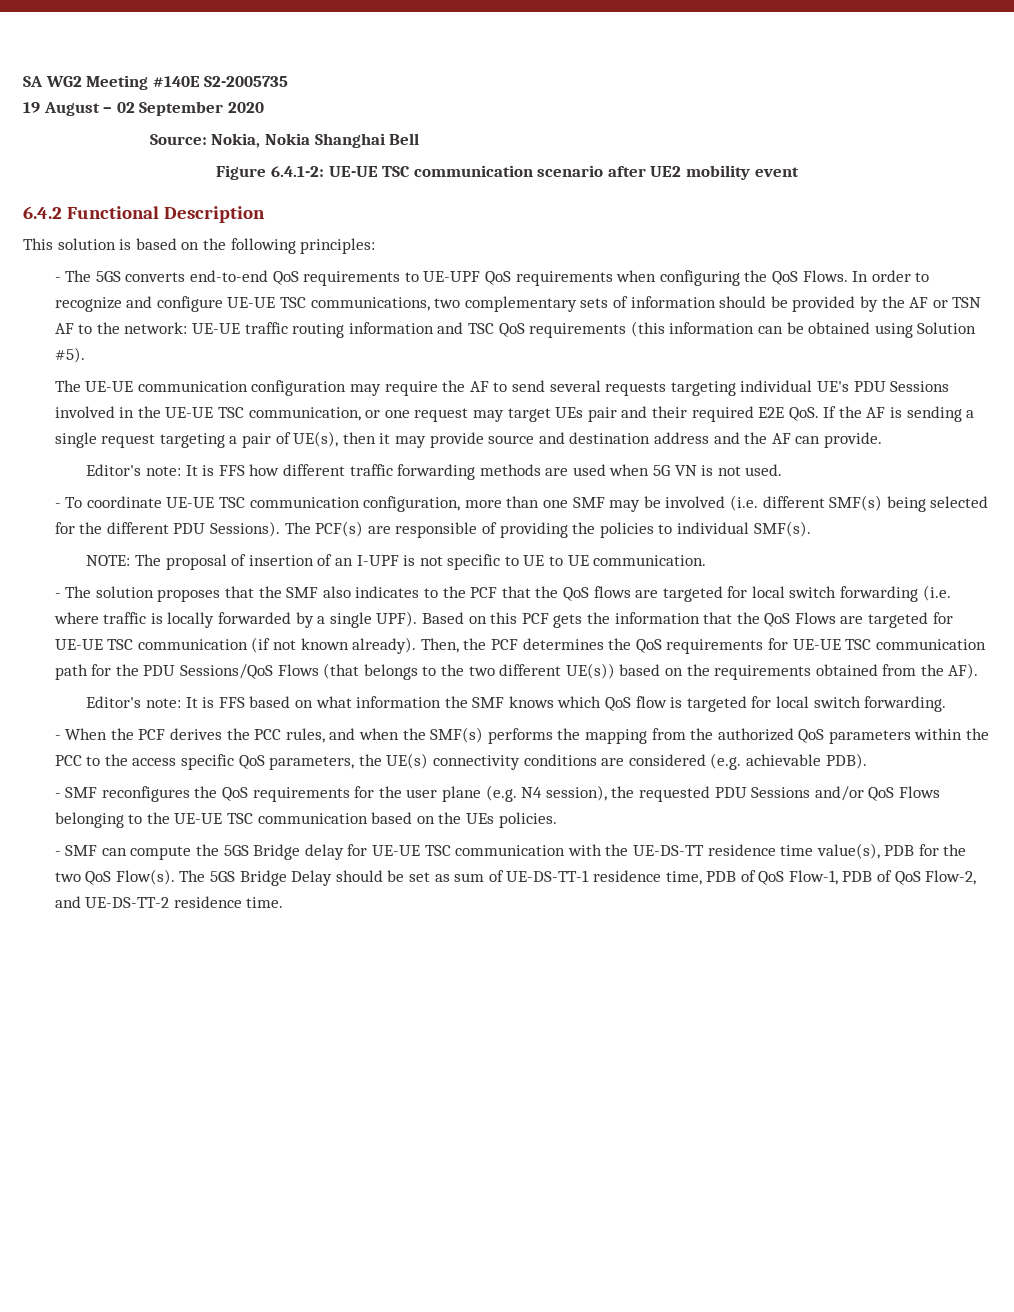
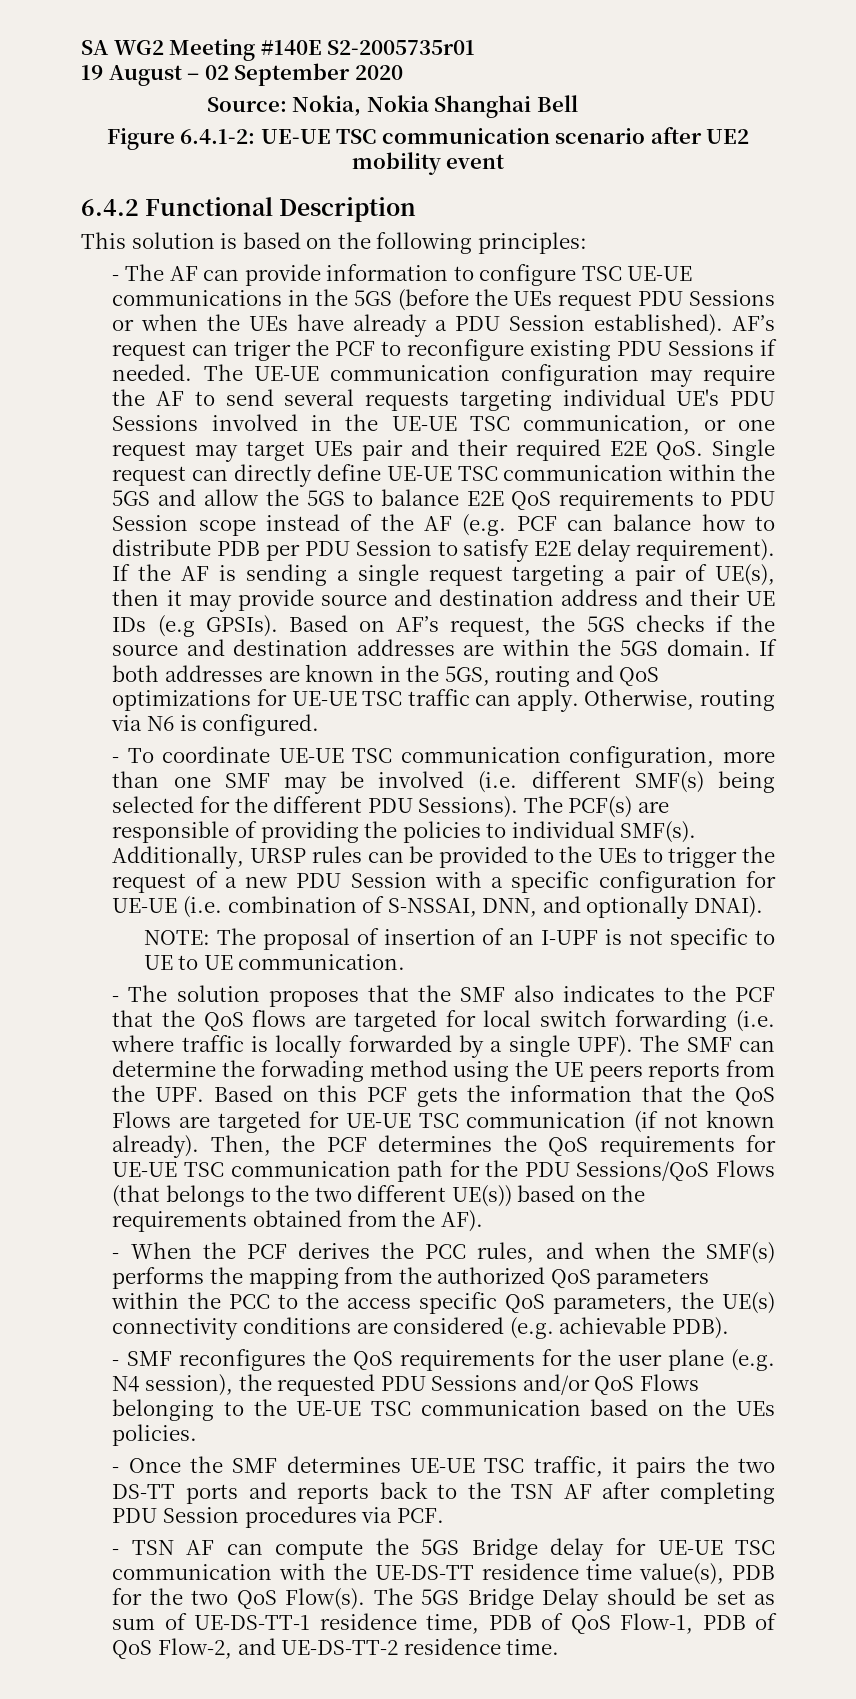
- SA WG2 Meeting #140E S2-2005735
+ SA WG2 Meeting #140E S2-2005735r01
- - The 5GS converts end-to-end QoS requirements to UE-UPF QoS requirements when configuring the QoS Flows. In order to recognize and configure UE-UE TSC communications, two complementary sets of information should be provided by the AF or TSN AF to the network: UE-UE traffic routing information and TSC QoS requirements (this information can be obtained using Solution #5).
- The UE-UE communication configuration may require the AF to send several requests targeting individual UE's PDU Sessions involved in the UE-UE TSC communication, or one request may target UEs pair and their required E2E QoS. If the AF is sending a single request targeting a pair of UE(s), then it may provide source and destination address and the AF can provide.
- Editor's note: It is FFS how different traffic forwarding methods are used when 5G VN is not used.
+ - The AF can provide information to configure TSC UE-UE communications in the 5GS (before the UEs request PDU Sessions or when the UEs have already a PDU Session established). AF’s request can triger the PCF to reconfigure existing PDU Sessions if needed. The UE-UE communication configuration may require the AF to send several requests targeting individual UE's PDU Sessions involved in the UE-UE TSC communication, or one request may target UEs pair and their required E2E QoS. Single request can directly define UE-UE TSC communication within the 5GS and allow the 5GS to balance E2E QoS requirements to PDU Session scope instead of the AF (e.g. PCF can balance how to distribute PDB per PDU Session to satisfy E2E delay requirement). If the AF is sending a single request targeting a pair of UE(s), then it may provide source and destination address and their UE IDs (e.g GPSIs). Based on AF’s request, the 5GS checks if the source and destination addresses are within the 5GS domain. If both addresses are known in the 5GS, routing and QoS optimizations for UE-UE TSC traffic can apply. Otherwise, routing via N6 is configured.
+ Additionally, URSP rules can be provided to the UEs to trigger the request of a new PDU Session with a specific configuration for UE-UE (i.e. combination of S-NSSAI, DNN, and optionally DNAI).
- Based on this PCF gets the information that the QoS Flows are targeted for UE-UE TSC communication (if not known already).
+ The SMF can determine the forwading method using the UE peers reports from the UPF. Based on this PCF gets the information that the QoS Flows are targeted for UE-UE TSC communication (if not known already).
- Editor's note: It is FFS based on what information the SMF knows which QoS flow is targeted for local switch forwarding.
- - SMF can compute the 5GS Bridge delay for UE-UE TSC communication with the UE-DS-TT residence time value(s), PDB for the two QoS Flow(s).
+ - Once the SMF determines UE-UE TSC traffic, it pairs the two DS-TT ports and reports back to the TSN AF after completing PDU Session procedures via PCF.
+ - TSN AF can compute the 5GS Bridge delay for UE-UE TSC communication with the UE-DS-TT residence time value(s), PDB for the two QoS Flow(s).

